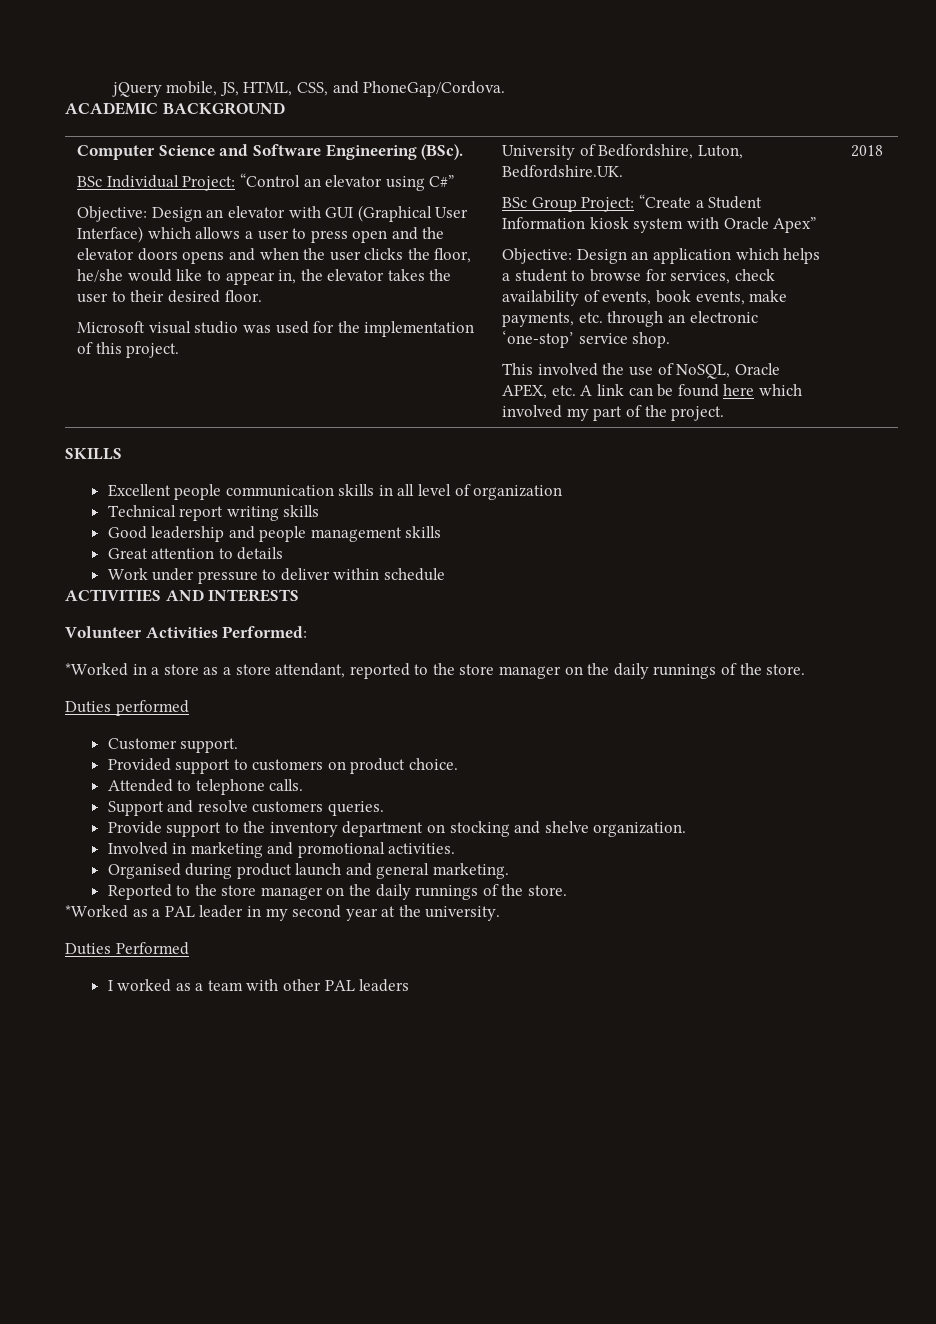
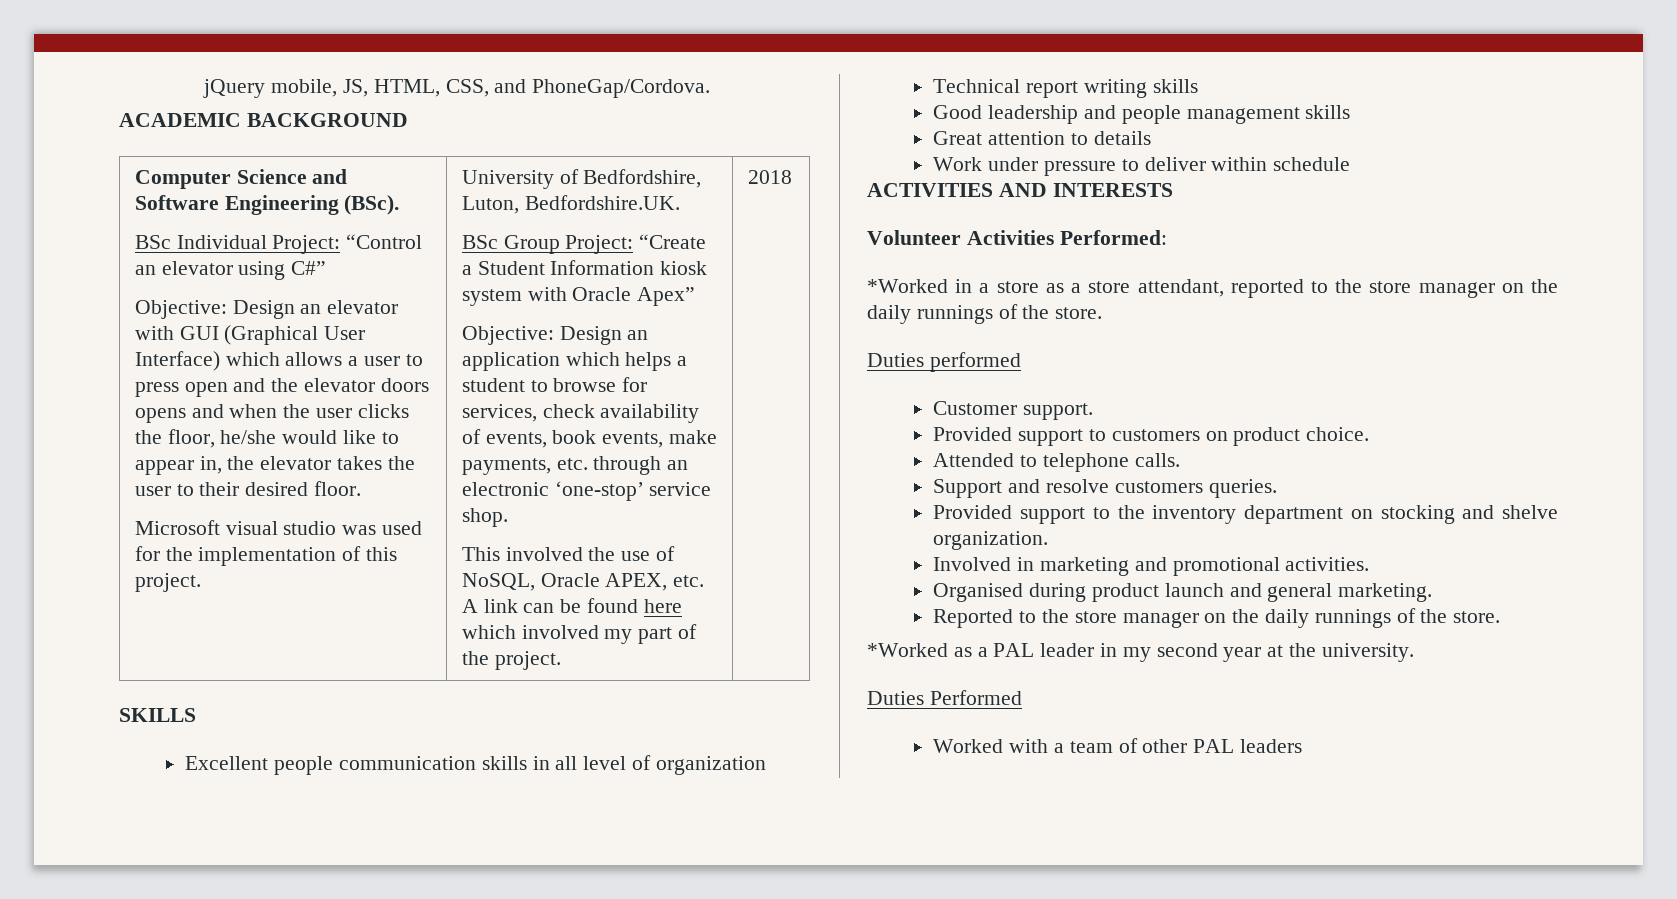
- Provide support to the inventory department on stocking and shelve organization.
+ Provided support to the inventory department on stocking and shelve organization.
- I worked as a team with other PAL leaders
+ Worked with a team of other PAL leaders

